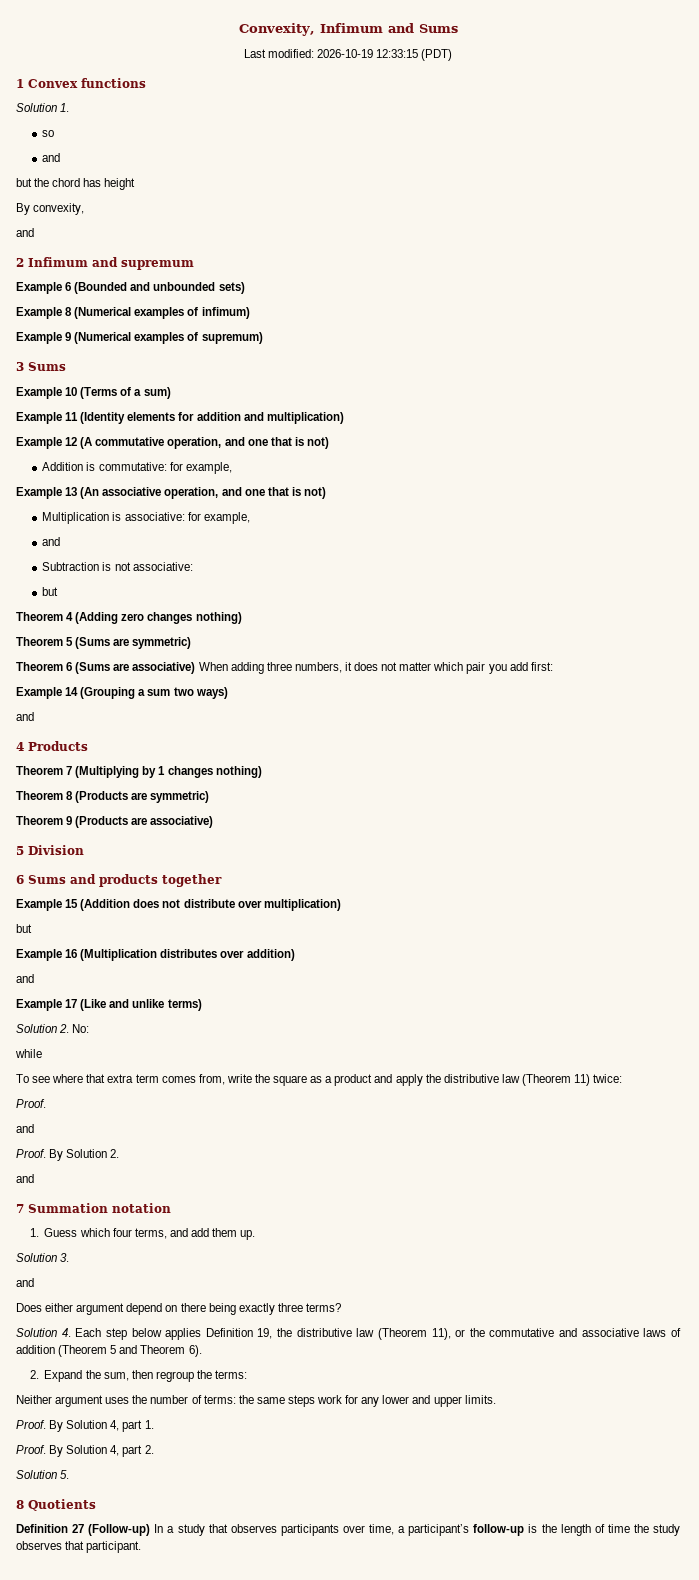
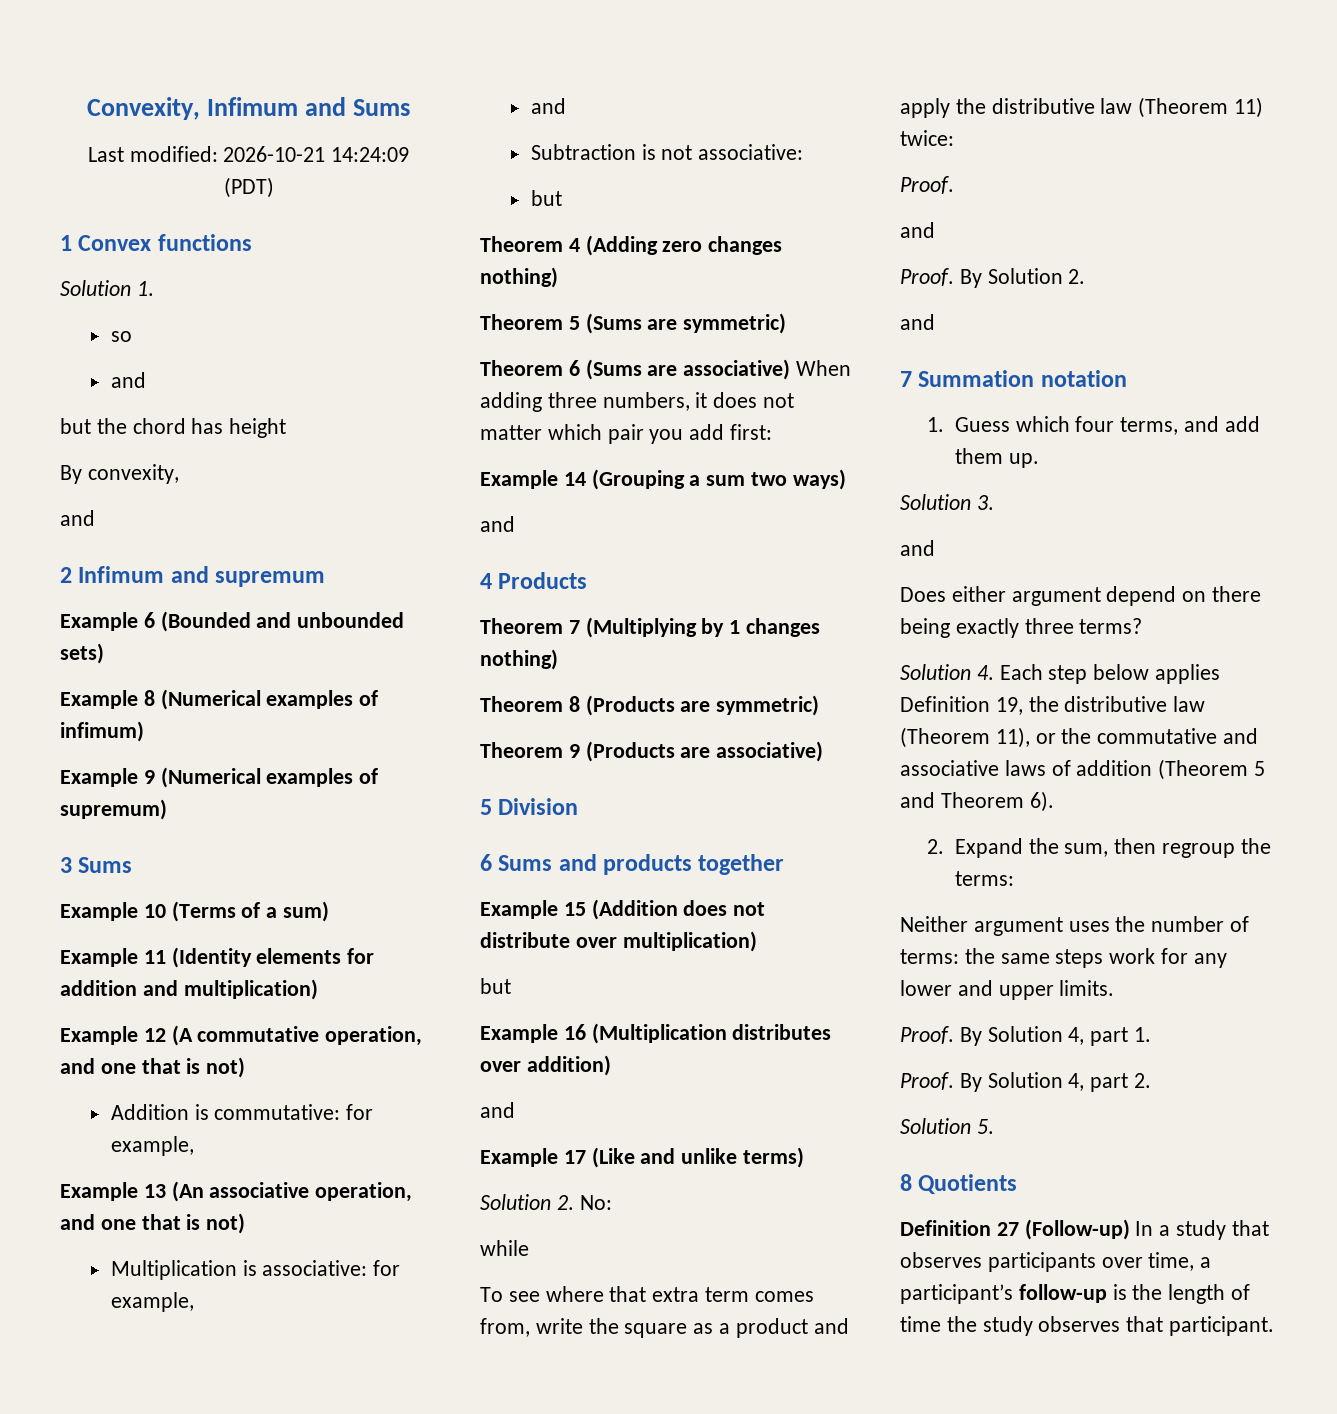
- Last modified: 2026-10-19 12:33:15 (PDT)
+ Last modified: 2026-10-21 14:24:09 (PDT)

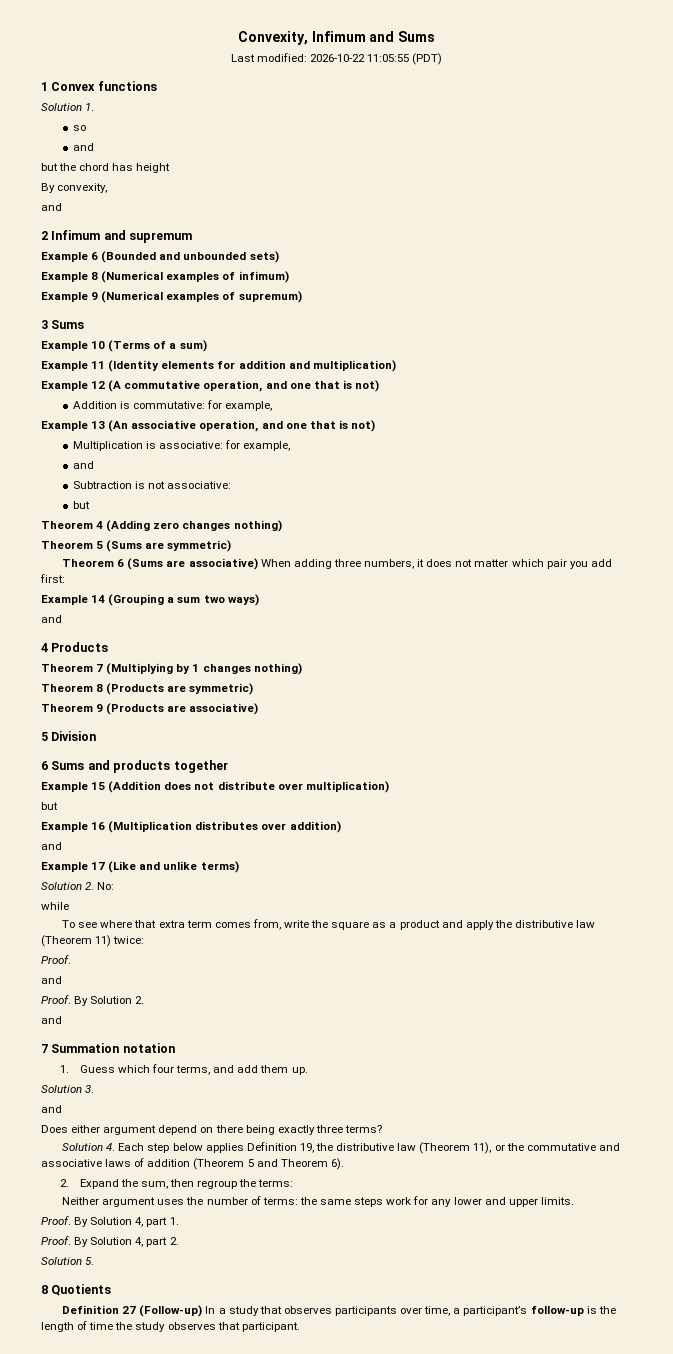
- Last modified: 2026-10-21 14:24:09 (PDT)
+ Last modified: 2026-10-22 11:05:55 (PDT)

